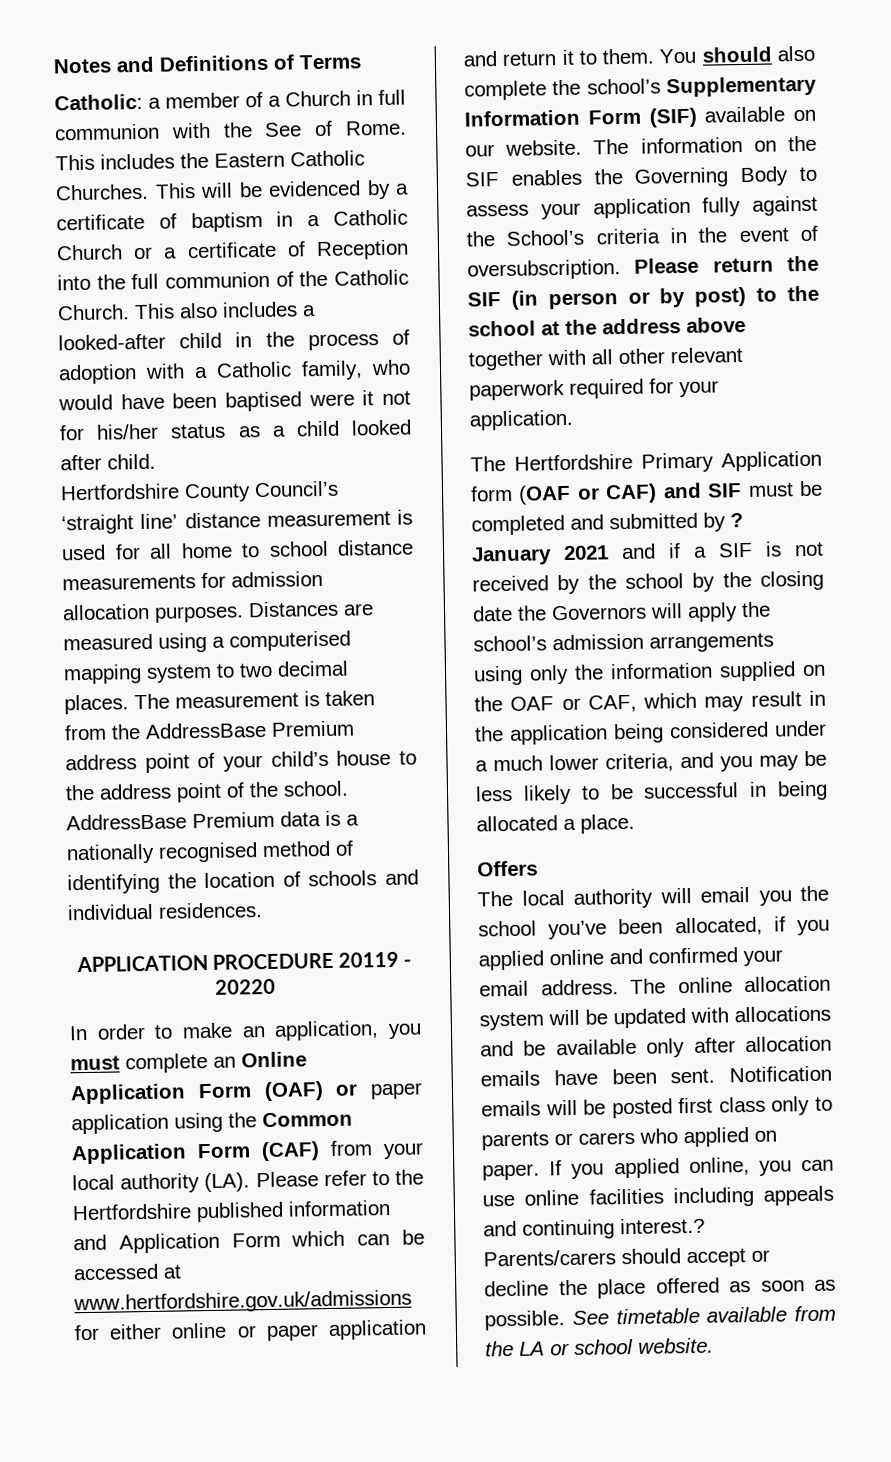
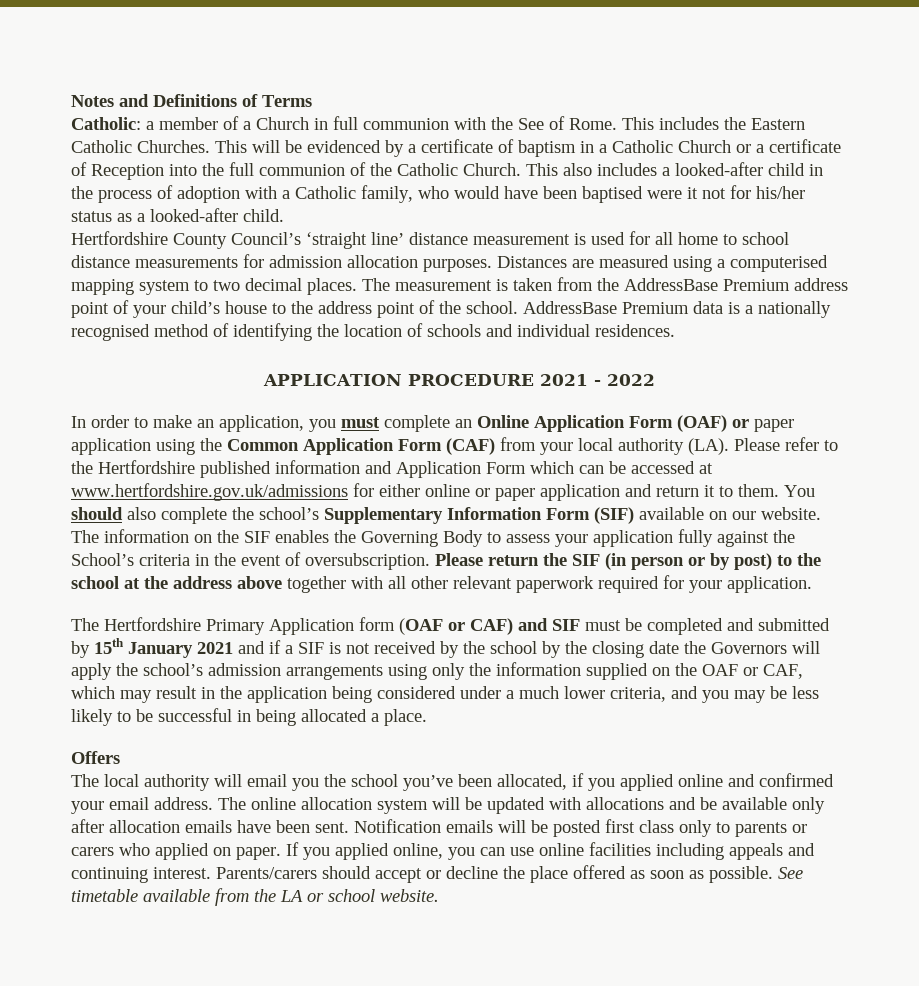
- This also includes a looked-after child in the process of adoption with a Catholic family, who would have been baptised were it not for his/her status as a child looked after child.
+ This also includes a looked-after child in the process of adoption with a Catholic family, who would have been baptised were it not for his/her status as a looked-after child.
- APPLICATION PROCEDURE 20119 - 20220
+ APPLICATION PROCEDURE 2021 - 2022
- The Hertfordshire Primary Application form (OAF or CAF) and SIF must be completed and submitted by ? January 2021 and if a SIF is not received by the school by the closing date the Governors will apply the school’s admission arrangements using only the information supplied on the OAF or CAF, which may result in the application being considered under a much lower criteria, and you may be less likely to be successful in being allocated a place.
+ The Hertfordshire Primary Application form (OAF or CAF) and SIF must be completed and submitted by 15th January 2021 and if a SIF is not received by the school by the closing date the Governors will apply the school’s admission arrangements using only the information supplied on the OAF or CAF, which may result in the application being considered under a much lower criteria, and you may be less likely to be successful in being allocated a place.
- If you applied online, you can use online facilities including appeals and continuing interest.?
+ If you applied online, you can use online facilities including appeals and continuing interest.

